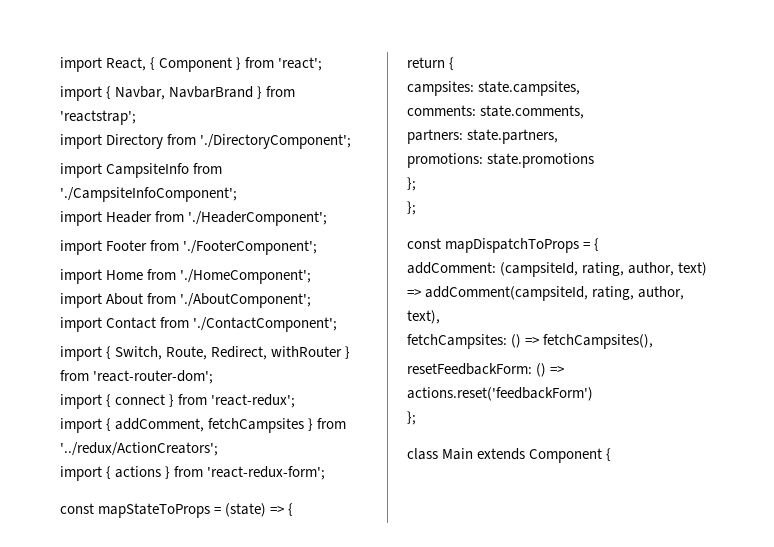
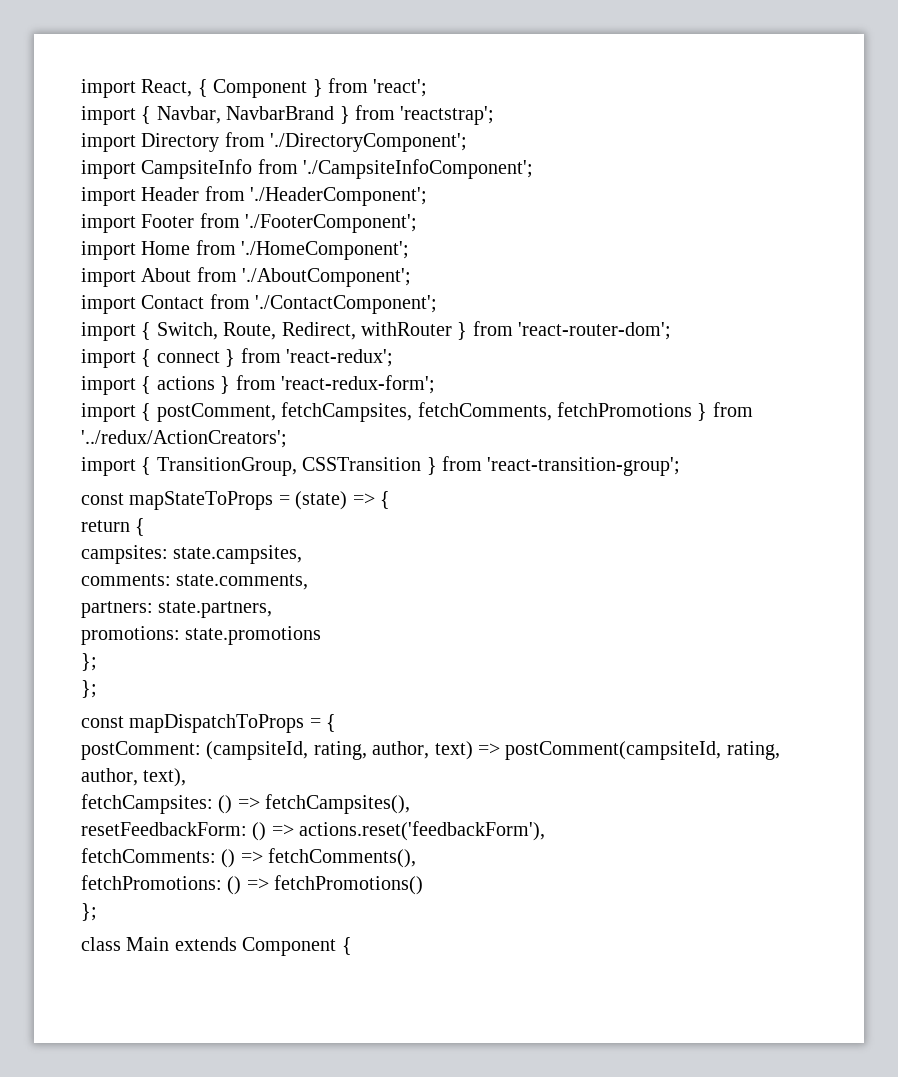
- import { addComment, fetchCampsites } from '../redux/ActionCreators';
+ import { actions } from 'react-redux-form';
+ import { postComment, fetchCampsites, fetchComments, fetchPromotions } from '../redux/ActionCreators';
- import { actions } from 'react-redux-form';
+ import { TransitionGroup, CSSTransition } from 'react-transition-group';
- addComment: (campsiteId, rating, author, text) => addComment(campsiteId, rating, author, text),
+ postComment: (campsiteId, rating, author, text) => postComment(campsiteId, rating, author, text),
- resetFeedbackForm: () => actions.reset('feedbackForm')
+ resetFeedbackForm: () => actions.reset('feedbackForm'),
+ fetchComments: () => fetchComments(),
+ fetchPromotions: () => fetchPromotions()

